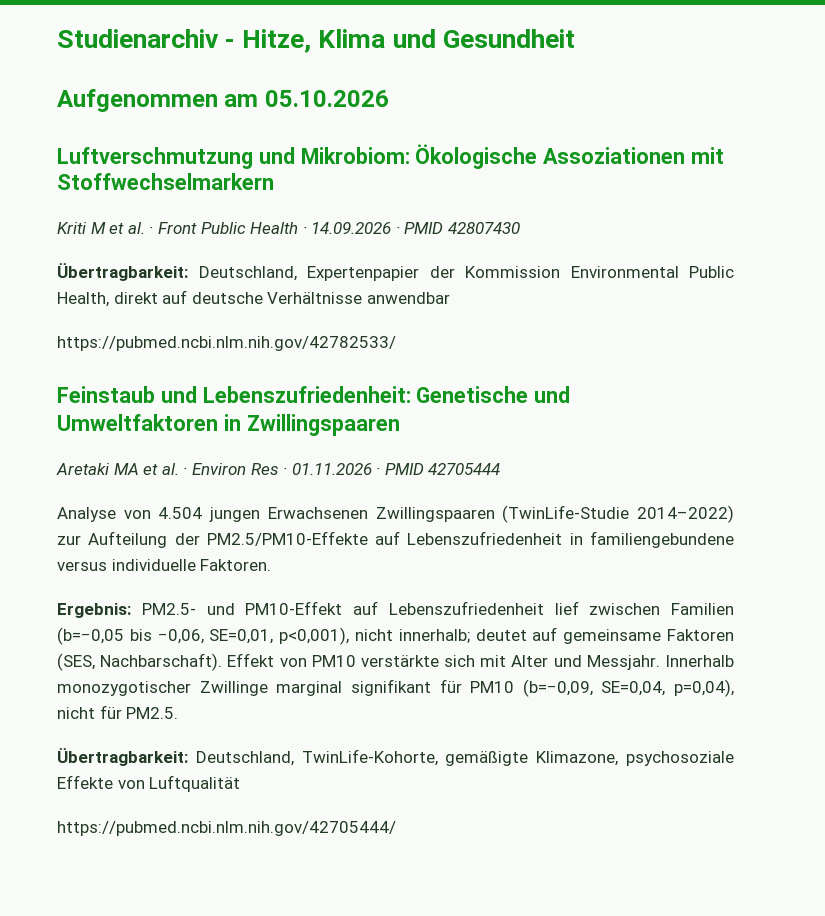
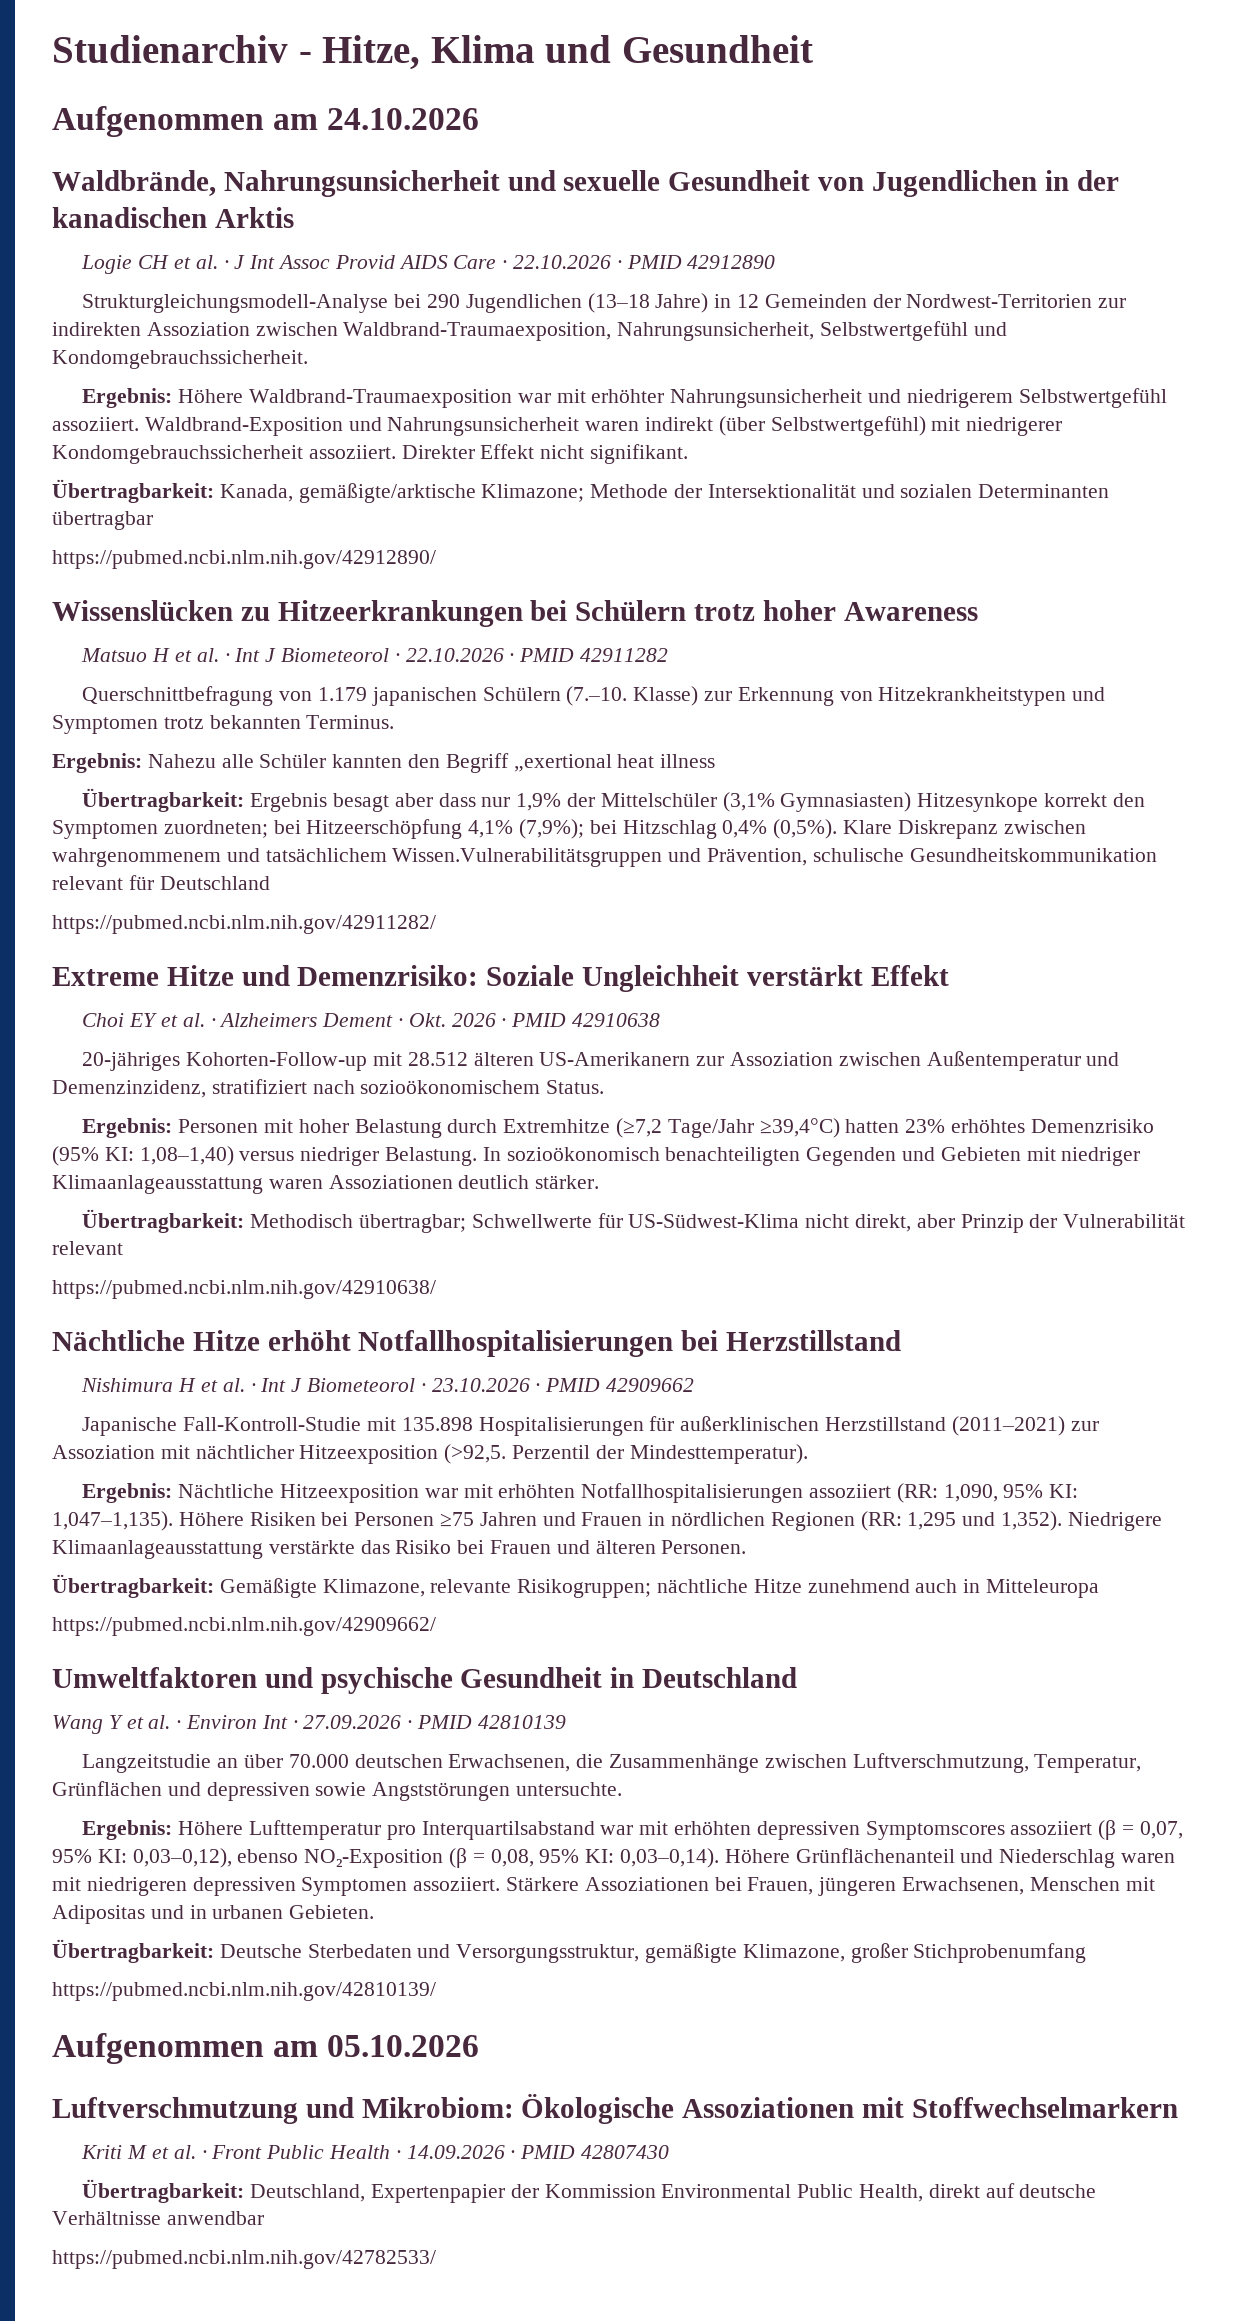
+ Aufgenommen am 24.10.2026
+ Waldbrände, Nahrungsunsicherheit und sexuelle Gesundheit von Jugendlichen in der kanadischen Arktis
+ Logie CH et al. · J Int Assoc Provid AIDS Care · 22.10.2026 · PMID 42912890
+ Strukturgleichungsmodell-Analyse bei 290 Jugendlichen (13–18 Jahre) in 12 Gemeinden der Nordwest-Territorien zur indirekten Assoziation zwischen Waldbrand-Traumaexposition, Nahrungsunsicherheit, Selbstwertgefühl und Kondomgebrauchssicherheit.
+ Ergebnis: Höhere Waldbrand-Traumaexposition war mit erhöhter Nahrungsunsicherheit und niedrigerem Selbstwertgefühl assoziiert. Waldbrand-Exposition und Nahrungsunsicherheit waren indirekt (über Selbstwertgefühl) mit niedrigerer Kondomgebrauchssicherheit assoziiert. Direkter Effekt nicht signifikant.
+ Übertragbarkeit: Kanada, gemäßigte/arktische Klimazone; Methode der Intersektionalität und sozialen Determinanten übertragbar
+ https://pubmed.ncbi.nlm.nih.gov/42912890/
+ Wissenslücken zu Hitzeerkrankungen bei Schülern trotz hoher Awareness
+ Matsuo H et al. · Int J Biometeorol · 22.10.2026 · PMID 42911282
+ Querschnittbefragung von 1.179 japanischen Schülern (7.–10. Klasse) zur Erkennung von Hitzekrankheitstypen und Symptomen trotz bekannten Terminus.
+ Ergebnis: Nahezu alle Schüler kannten den Begriff „exertional heat illness
+ Übertragbarkeit: Ergebnis besagt aber dass nur 1,9% der Mittelschüler (3,1% Gymnasiasten) Hitzesynkope korrekt den Symptomen zuordneten; bei Hitzeerschöpfung 4,1% (7,9%); bei Hitzschlag 0,4% (0,5%). Klare Diskrepanz zwischen wahrgenommenem und tatsächlichem Wissen.Vulnerabilitätsgruppen und Prävention, schulische Gesundheitskommunikation relevant für Deutschland
+ https://pubmed.ncbi.nlm.nih.gov/42911282/
+ Extreme Hitze und Demenzrisiko: Soziale Ungleichheit verstärkt Effekt
+ Choi EY et al. · Alzheimers Dement · Okt. 2026 · PMID 42910638
+ 20-jähriges Kohorten-Follow-up mit 28.512 älteren US-Amerikanern zur Assoziation zwischen Außentemperatur und Demenzinzidenz, stratifiziert nach sozioökonomischem Status.
+ Ergebnis: Personen mit hoher Belastung durch Extremhitze (≥7,2 Tage/Jahr ≥39,4°C) hatten 23% erhöhtes Demenzrisiko (95% KI: 1,08–1,40) versus niedriger Belastung. In sozioökonomisch benachteiligten Gegenden und Gebieten mit niedriger Klimaanlageausstattung waren Assoziationen deutlich stärker.
+ Übertragbarkeit: Methodisch übertragbar; Schwellwerte für US-Südwest-Klima nicht direkt, aber Prinzip der Vulnerabilität relevant
+ https://pubmed.ncbi.nlm.nih.gov/42910638/
+ Nächtliche Hitze erhöht Notfallhospitalisierungen bei Herzstillstand
+ Nishimura H et al. · Int J Biometeorol · 23.10.2026 · PMID 42909662
+ Japanische Fall-Kontroll-Studie mit 135.898 Hospitalisierungen für außerklinischen Herzstillstand (2011–2021) zur Assoziation mit nächtlicher Hitzeexposition (>92,5. Perzentil der Mindesttemperatur).
+ Ergebnis: Nächtliche Hitzeexposition war mit erhöhten Notfallhospitalisierungen assoziiert (RR: 1,090, 95% KI: 1,047–1,135). Höhere Risiken bei Personen ≥75 Jahren und Frauen in nördlichen Regionen (RR: 1,295 und 1,352). Niedrigere Klimaanlageausstattung verstärkte das Risiko bei Frauen und älteren Personen.
+ Übertragbarkeit: Gemäßigte Klimazone, relevante Risikogruppen; nächtliche Hitze zunehmend auch in Mitteleuropa
+ https://pubmed.ncbi.nlm.nih.gov/42909662/
+ Umweltfaktoren und psychische Gesundheit in Deutschland
+ Wang Y et al. · Environ Int · 27.09.2026 · PMID 42810139
+ Langzeitstudie an über 70.000 deutschen Erwachsenen, die Zusammenhänge zwischen Luftverschmutzung, Temperatur, Grünflächen und depressiven sowie Angststörungen untersuchte.
+ Ergebnis: Höhere Lufttemperatur pro Interquartilsabstand war mit erhöhten depressiven Symptomscores assoziiert (β = 0,07, 95% KI: 0,03–0,12), ebenso NO₂-Exposition (β = 0,08, 95% KI: 0,03–0,14). Höhere Grünflächenanteil und Niederschlag waren mit niedrigeren depressiven Symptomen assoziiert. Stärkere Assoziationen bei Frauen, jüngeren Erwachsenen, Menschen mit Adipositas und in urbanen Gebieten.
+ Übertragbarkeit: Deutsche Sterbedaten und Versorgungsstruktur, gemäßigte Klimazone, großer Stichprobenumfang
+ https://pubmed.ncbi.nlm.nih.gov/42810139/
- Feinstaub und Lebenszufriedenheit: Genetische und Umweltfaktoren in Zwillingspaaren
- Aretaki MA et al. · Environ Res · 01.11.2026 · PMID 42705444
- Analyse von 4.504 jungen Erwachsenen Zwillingspaaren (TwinLife-Studie 2014–2022) zur Aufteilung der PM2.5/PM10-Effekte auf Lebenszufriedenheit in familiengebundene versus individuelle Faktoren.
- Ergebnis: PM2.5- und PM10-Effekt auf Lebenszufriedenheit lief zwischen Familien (b=−0,05 bis −0,06, SE=0,01, p<0,001), nicht innerhalb; deutet auf gemeinsame Faktoren (SES, Nachbarschaft). Effekt von PM10 verstärkte sich mit Alter und Messjahr. Innerhalb monozygotischer Zwillinge marginal signifikant für PM10 (b=−0,09, SE=0,04, p=0,04), nicht für PM2.5.
- Übertragbarkeit: Deutschland, TwinLife-Kohorte, gemäßigte Klimazone, psychosoziale Effekte von Luftqualität
- https://pubmed.ncbi.nlm.nih.gov/42705444/

